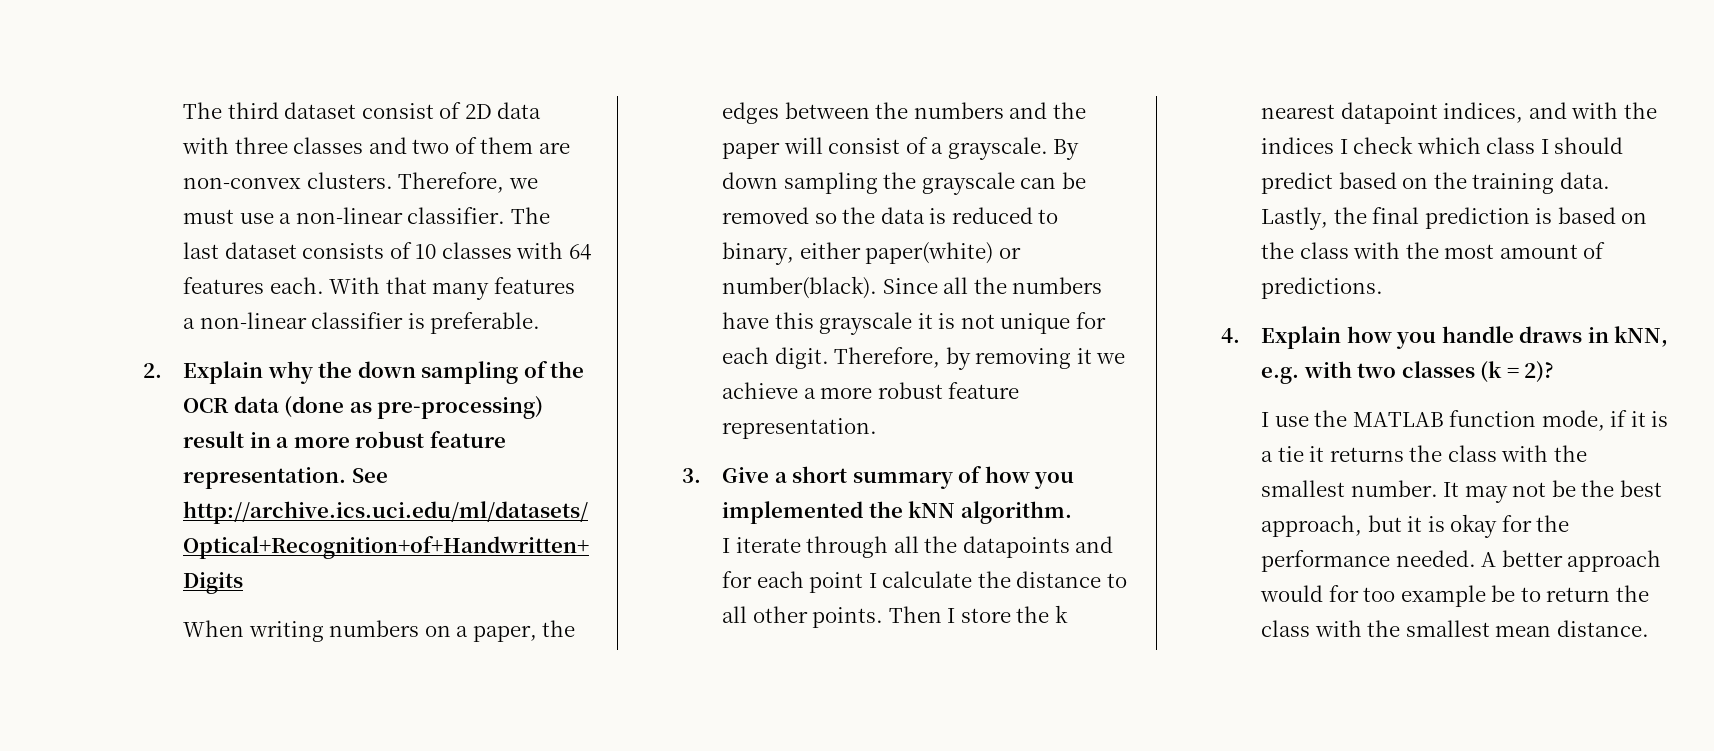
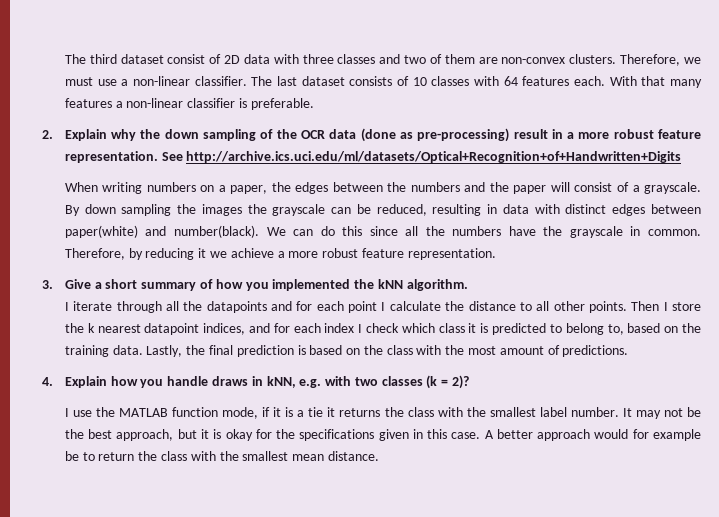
- By down sampling the grayscale can be removed so the data is reduced to binary, either paper(white) or number(black). Since all the numbers have this grayscale it is not unique for each digit.
+ By down sampling the images the grayscale can be reduced, resulting in data with distinct edges between paper(white) and number(black). We can do this since all the numbers have the grayscale in common.
- Therefore, by removing it we achieve a more robust feature representation.
+ Therefore, by reducing it we achieve a more robust feature representation.
- Then I store the k nearest datapoint indices, and with the indices I check which class I should predict based on the training data.
+ Then I store the k nearest datapoint indices, and for each index I check which class it is predicted to belong to, based on the training data.
- I use the MATLAB function mode, if it is a tie it returns the class with the smallest number.
+ I use the MATLAB function mode, if it is a tie it returns the class with the smallest label number.
- It may not be the best approach, but it is okay for the performance needed.
+ It may not be the best approach, but it is okay for the specifications given in this case.
- A better approach would for too example be to return the class with the smallest mean distance.
+ A better approach would for example be to return the class with the smallest mean distance.

